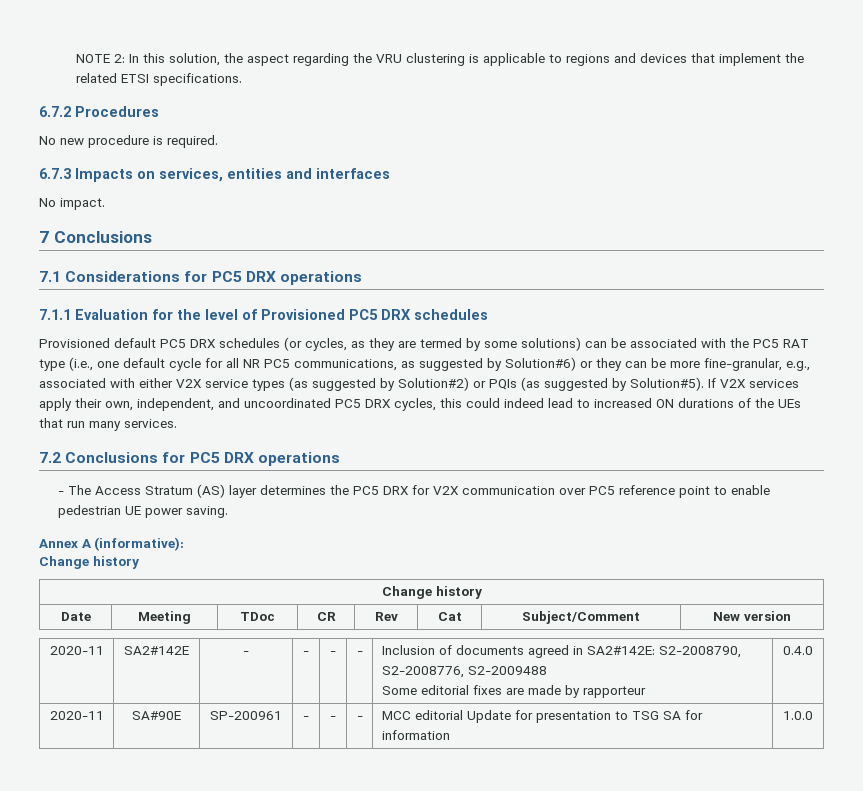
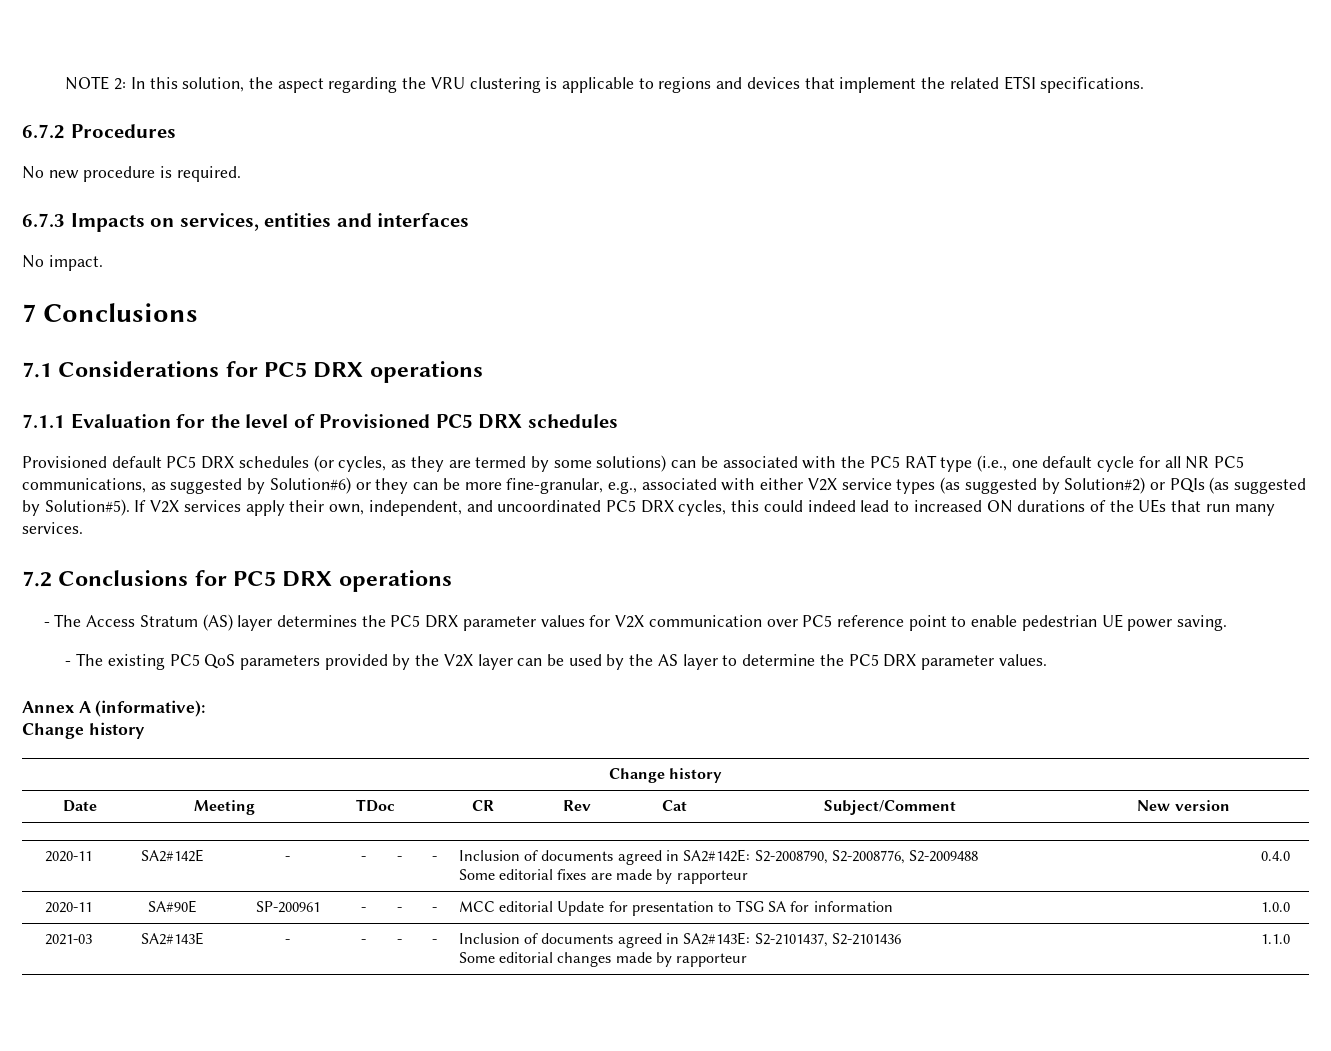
- - The Access Stratum (AS) layer determines the PC5 DRX for V2X communication over PC5 reference point to enable pedestrian UE power saving.
+ - The Access Stratum (AS) layer determines the PC5 DRX parameter values for V2X communication over PC5 reference point to enable pedestrian UE power saving.
+ - The existing PC5 QoS parameters provided by the V2X layer can be used by the AS layer to determine the PC5 DRX parameter values.
+ 2021-03 | SA2#143E | - | - | - | - | Inclusion of documents agreed in SA2#143E: S2-2101437, S2-2101436
+ Some editorial changes made by rapporteur | 1.1.0

